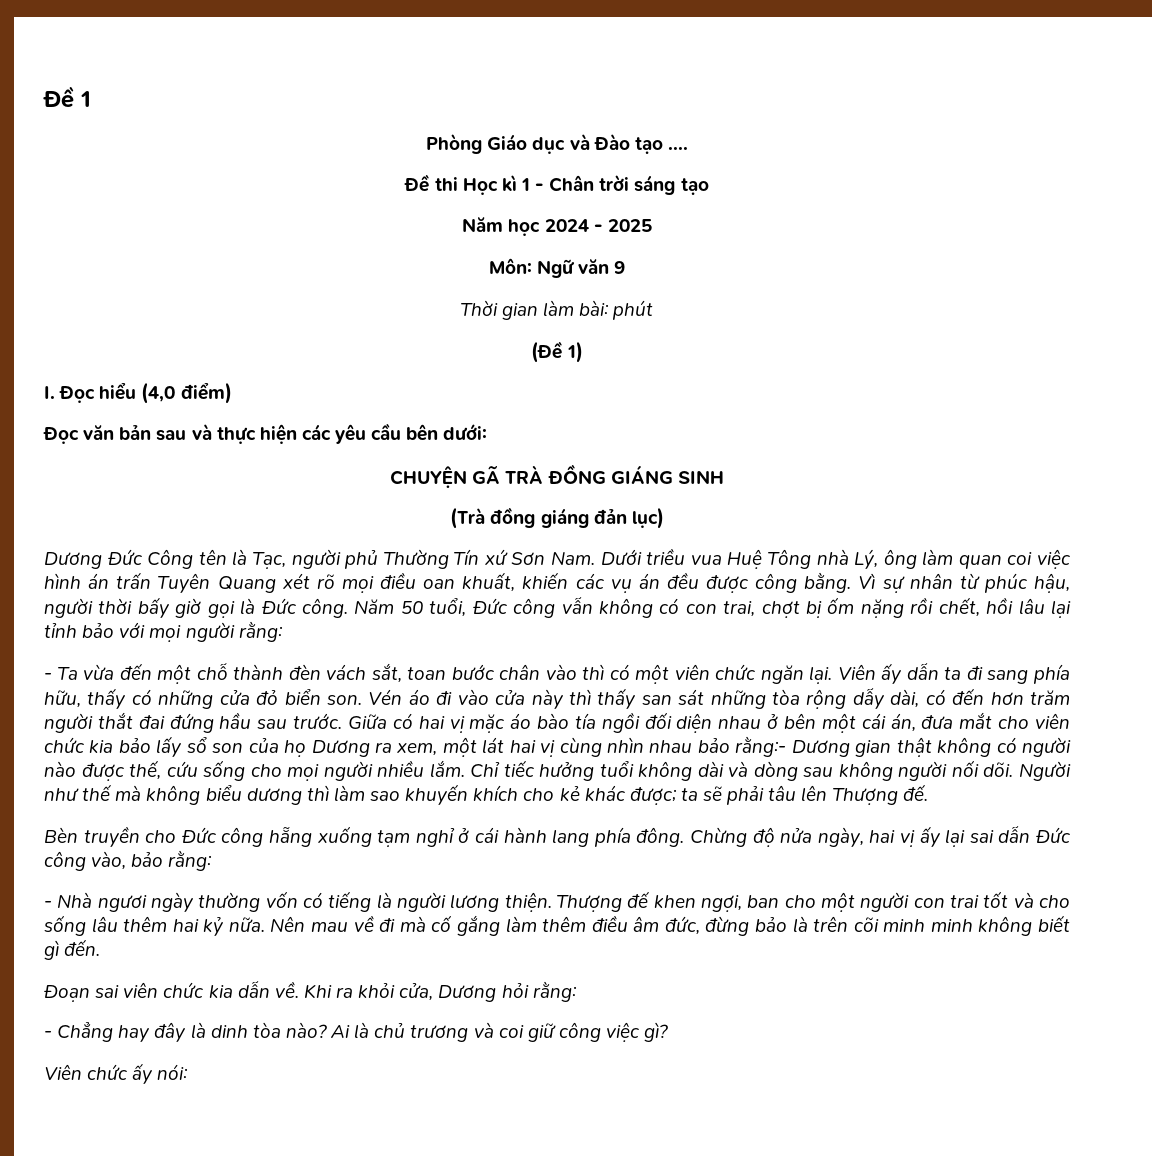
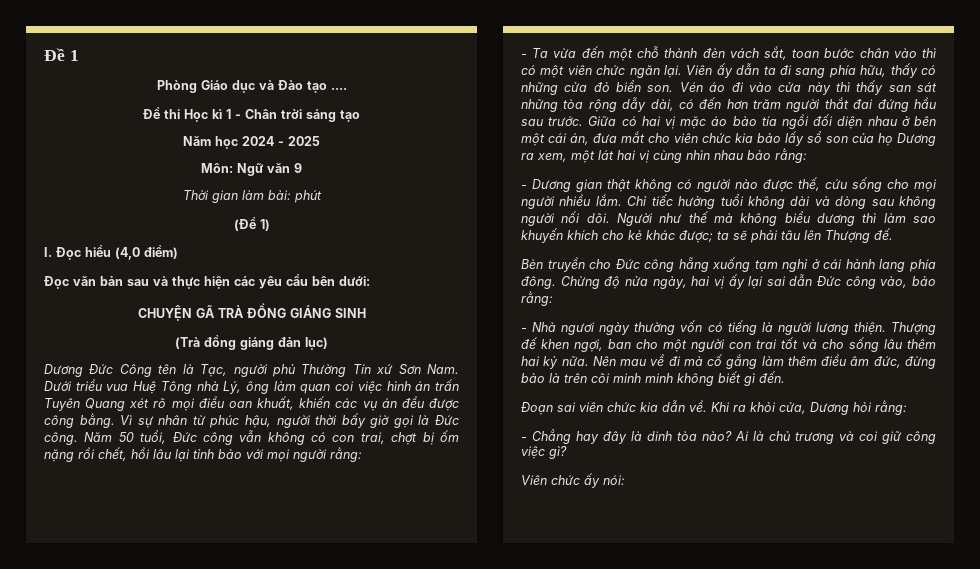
- Giữa có hai vị mặc áo bào tía ngồi đối diện nhau ở bên một cái án, đưa mắt cho viên chức kia bảo lấy sổ son của họ Dương ra xem, một lát hai vị cùng nhìn nhau bảo rằng:- Dương gian thật không có người nào được thế, cứu sống cho mọi người nhiều lắm.
+ Giữa có hai vị mặc áo bào tía ngồi đối diện nhau ở bên một cái án, đưa mắt cho viên chức kia bảo lấy sổ son của họ Dương ra xem, một lát hai vị cùng nhìn nhau bảo rằng:
+ - Dương gian thật không có người nào được thế, cứu sống cho mọi người nhiều lắm.

